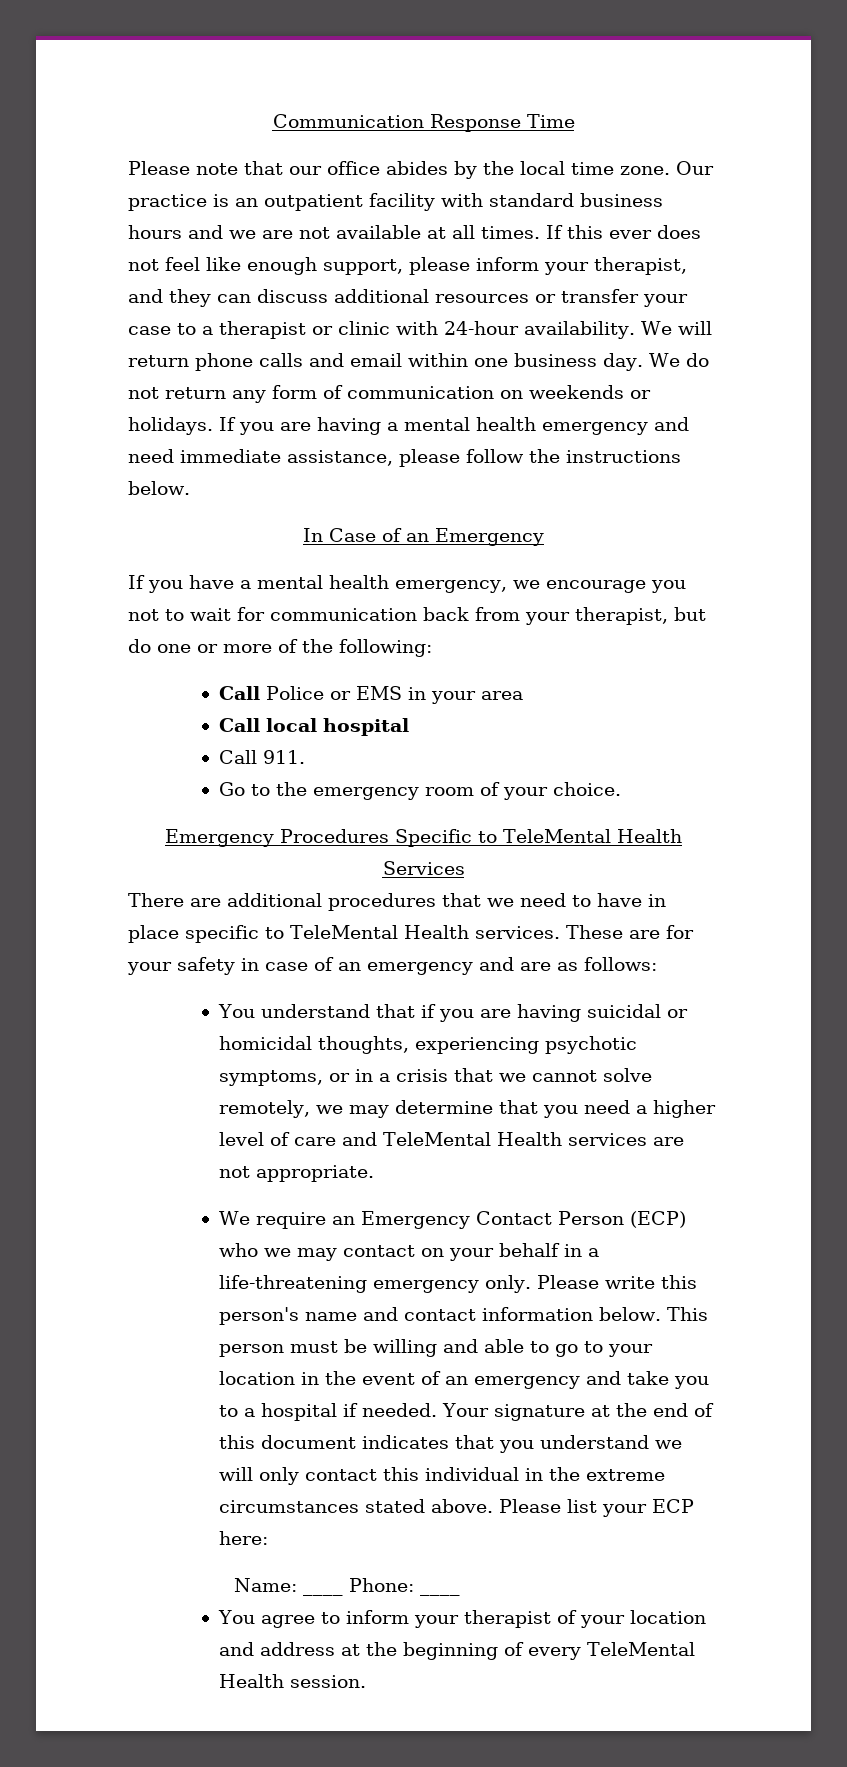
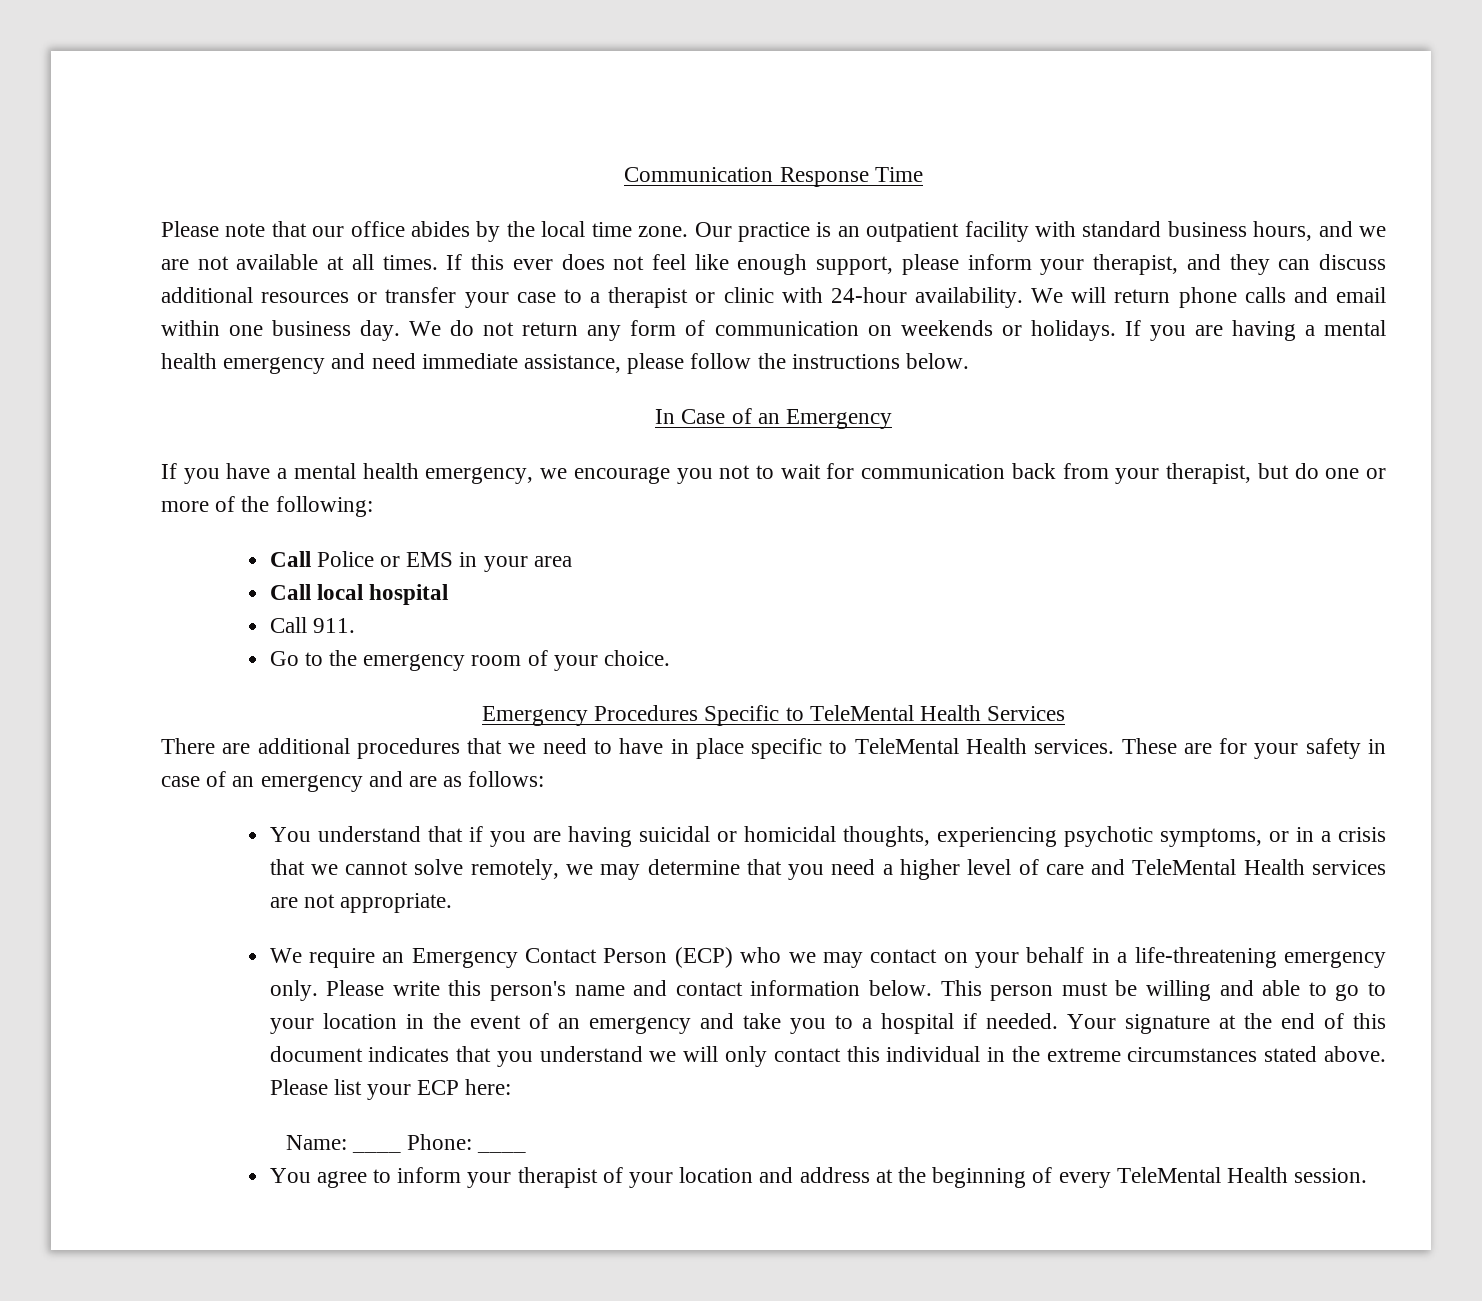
- Our practice is an outpatient facility with standard business hours and we are not available at all times.
+ Our practice is an outpatient facility with standard business hours, and we are not available at all times.

